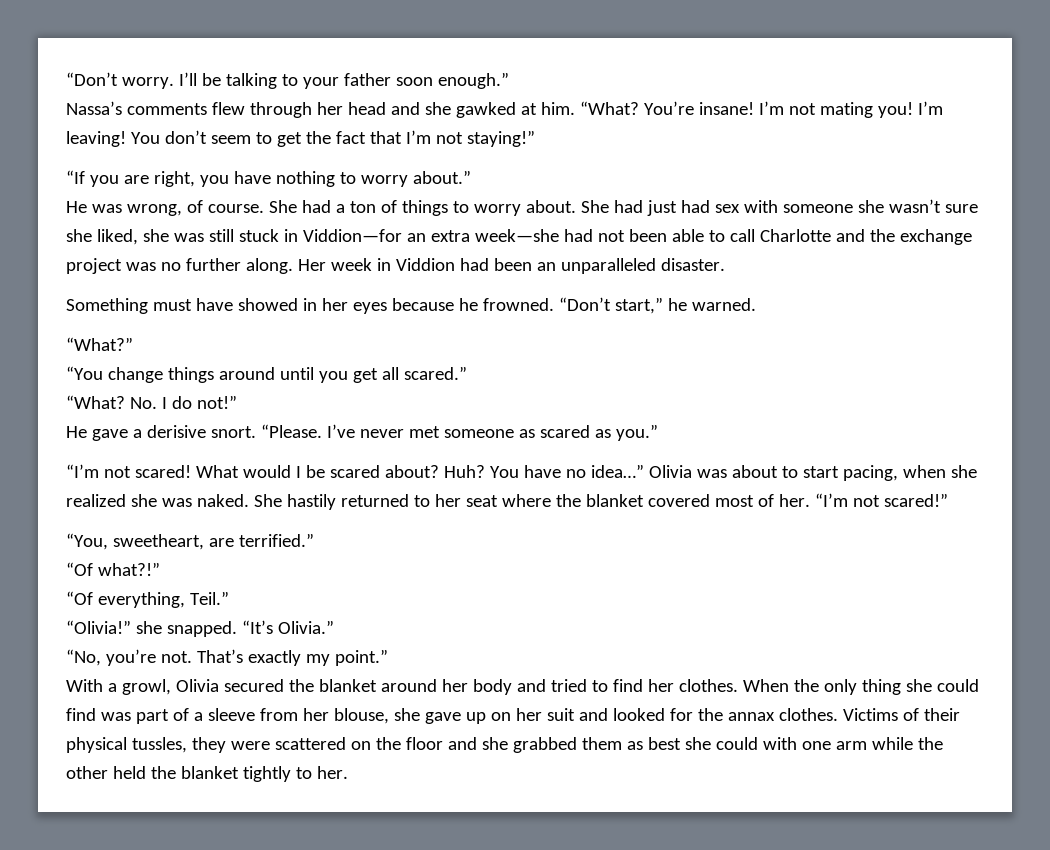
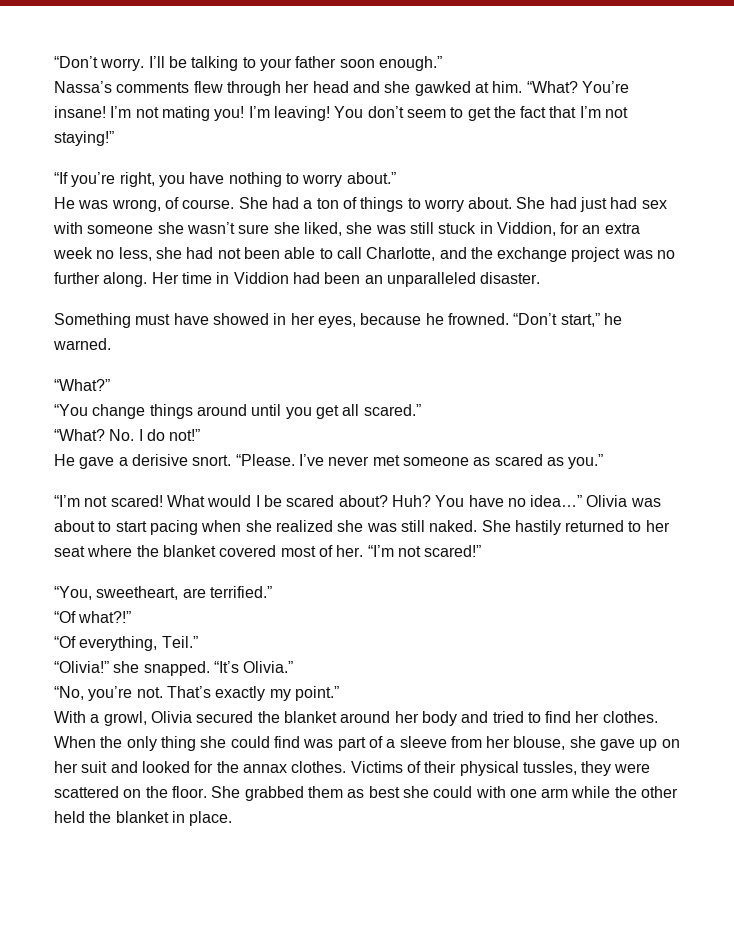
- “If you are right, you have nothing to worry about.”
+ “If you’re right, you have nothing to worry about.”
- She had just had sex with someone she wasn’t sure she liked, she was still stuck in Viddion—for an extra week—she had not been able to call Charlotte and the exchange project was no further along.
+ She had just had sex with someone she wasn’t sure she liked, she was still stuck in Viddion, for an extra week no less, she had not been able to call Charlotte, and the exchange project was no further along.
- Her week in Viddion had been an unparalleled disaster.
+ Her time in Viddion had been an unparalleled disaster.
- Something must have showed in her eyes because he frowned.
+ Something must have showed in her eyes, because he frowned.
- Olivia was about to start pacing, when she realized she was naked.
+ Olivia was about to start pacing when she realized she was still naked.
- Victims of their physical tussles, they were scattered on the floor and she grabbed them as best she could with one arm while the other held the blanket tightly to her.
+ Victims of their physical tussles, they were scattered on the floor. She grabbed them as best she could with one arm while the other held the blanket in place.

